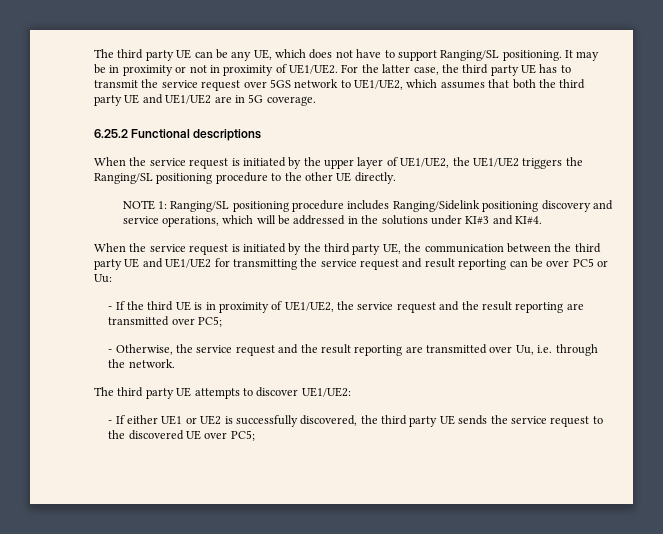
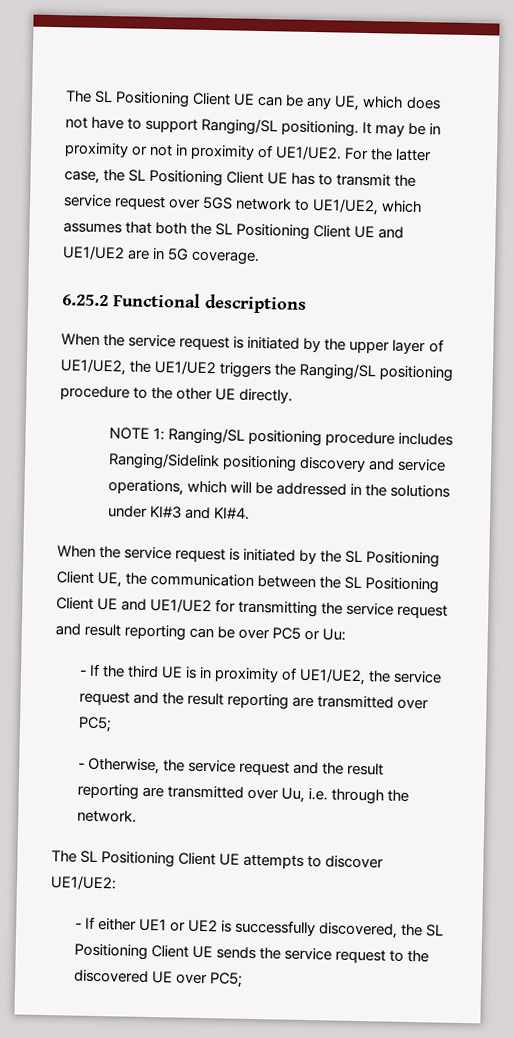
- The third party UE can be any UE, which does not have to support Ranging/SL positioning.
+ The SL Positioning Client UE can be any UE, which does not have to support Ranging/SL positioning.
- For the latter case, the third party UE has to transmit the service request over 5GS network to UE1/UE2, which assumes that both the third party UE and UE1/UE2 are in 5G coverage.
+ For the latter case, the SL Positioning Client UE has to transmit the service request over 5GS network to UE1/UE2, which assumes that both the SL Positioning Client UE and UE1/UE2 are in 5G coverage.
- When the service request is initiated by the third party UE, the communication between the third party UE and UE1/UE2 for transmitting the service request and result reporting can be over PC5 or Uu:
+ When the service request is initiated by the SL Positioning Client UE, the communication between the SL Positioning Client UE and UE1/UE2 for transmitting the service request and result reporting can be over PC5 or Uu:
- The third party UE attempts to discover UE1/UE2:
+ The SL Positioning Client UE attempts to discover UE1/UE2:
- - If either UE1 or UE2 is successfully discovered, the third party UE sends the service request to the discovered UE over PC5;
+ - If either UE1 or UE2 is successfully discovered, the SL Positioning Client UE sends the service request to the discovered UE over PC5;

